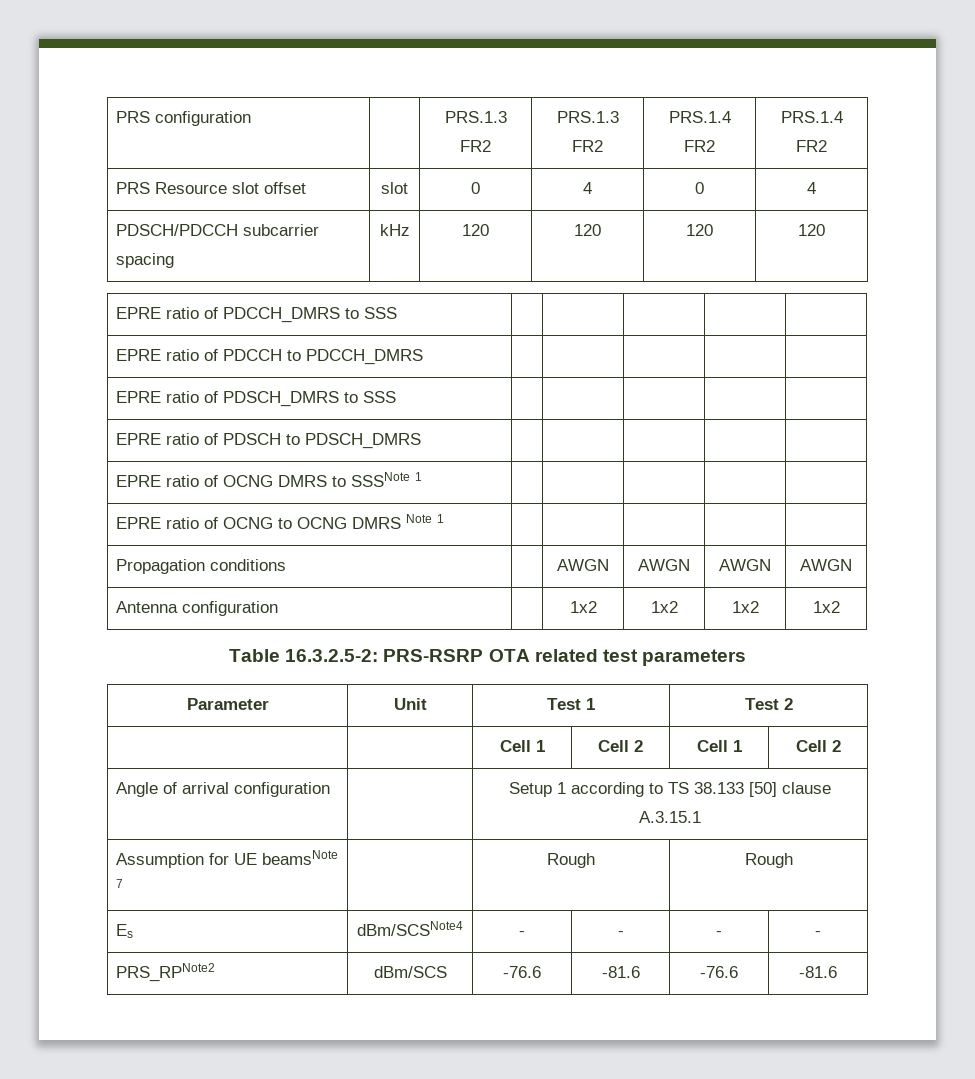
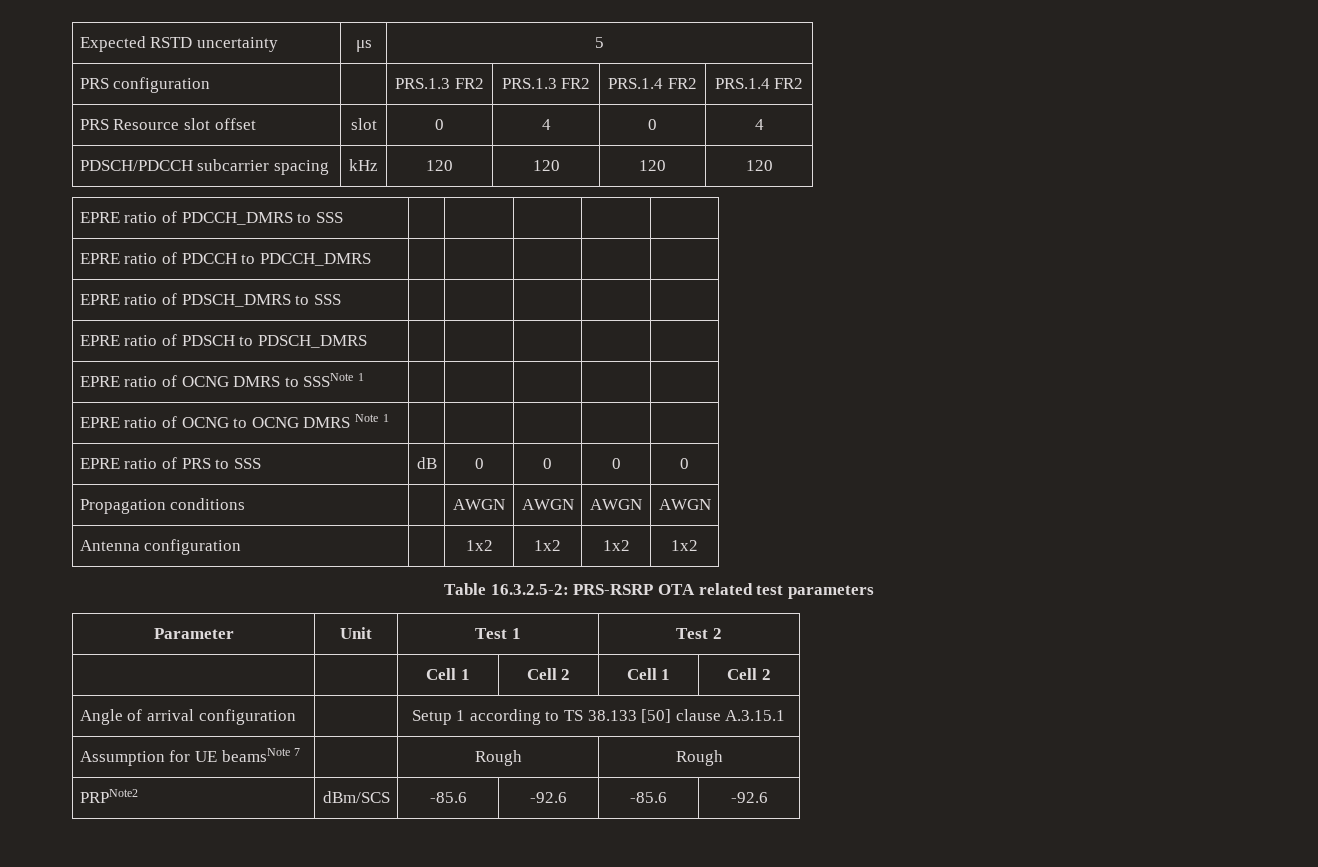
+ Expected RSTD uncertainty | μs | 5
+ EPRE ratio of PRS to SSS | dB | 0 | 0 | 0 | 0
- Es | dBm/SCSNote4 | - | - | - | -
- PRS_RPNote2 | dBm/SCS | -76.6 | -81.6 | -76.6 | -81.6
+ PRPNote2 | dBm/SCS | -85.6 | -92.6 | -85.6 | -92.6

